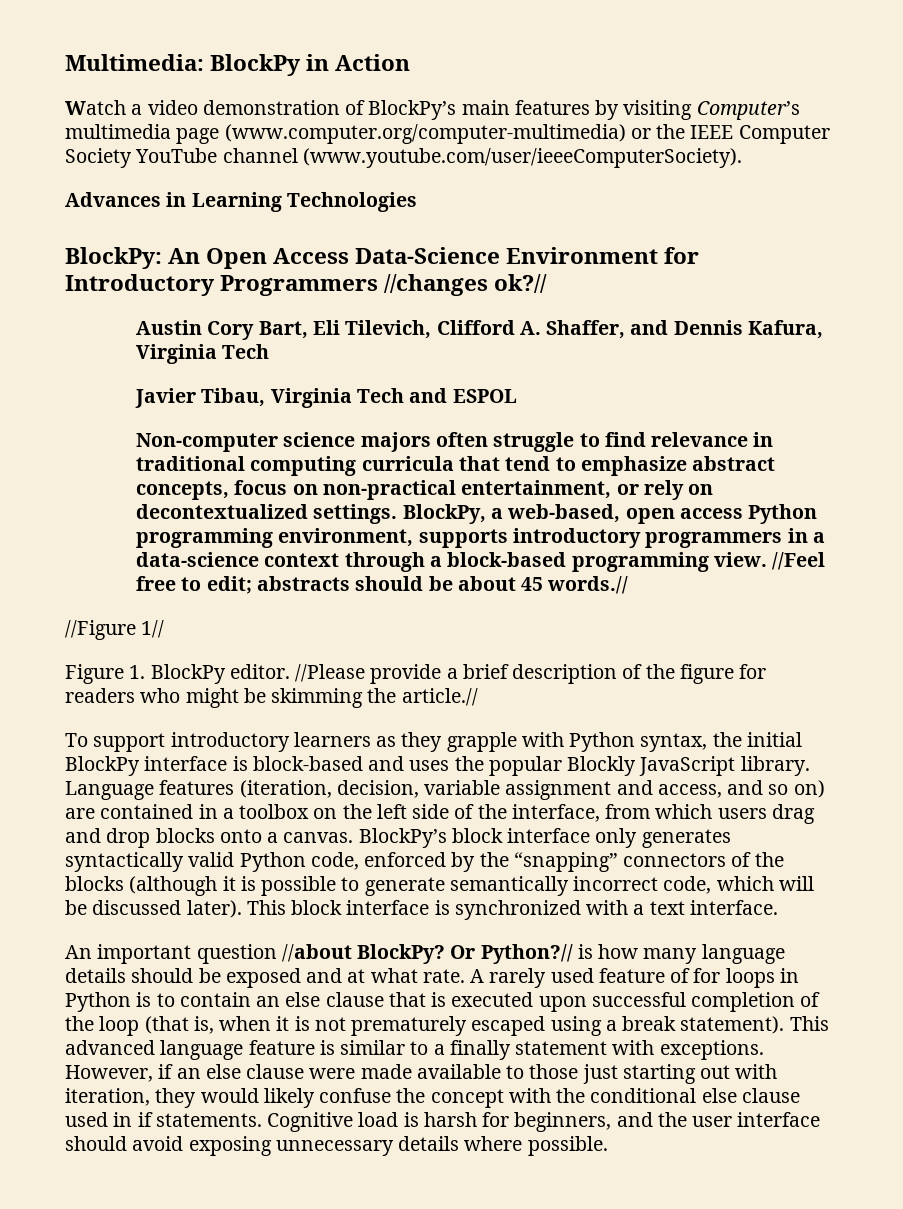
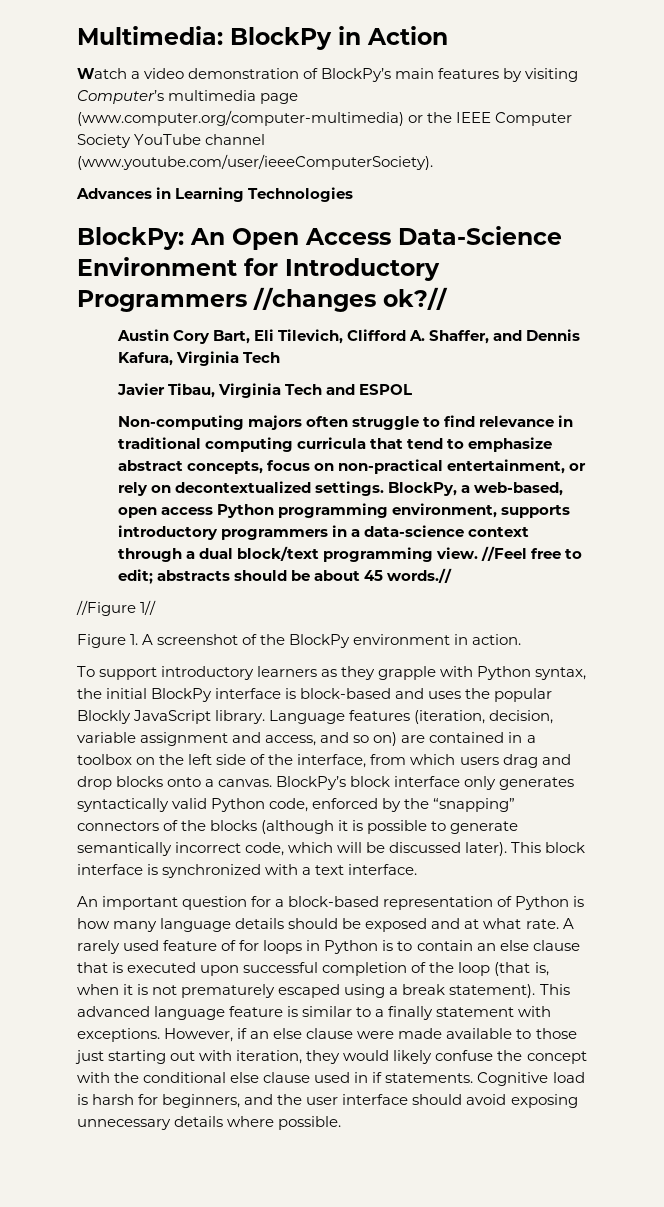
- Non-computer science majors often struggle to find relevance in traditional computing curricula that tend to emphasize abstract concepts, focus on non-practical entertainment, or rely on decontextualized settings.
+ Non-computing majors often struggle to find relevance in traditional computing curricula that tend to emphasize abstract concepts, focus on non-practical entertainment, or rely on decontextualized settings.
- BlockPy, a web-based, open access Python programming environment, supports introductory programmers in a data-science context through a block-based programming view.
+ BlockPy, a web-based, open access Python programming environment, supports introductory programmers in a data-science context through a dual block/text programming view.
- Figure 1. BlockPy editor. //Please provide a brief description of the figure for readers who might be skimming the article.//
+ Figure 1. A screenshot of the BlockPy environment in action.
- An important question //about BlockPy? Or Python?// is how many language details should be exposed and at what rate.
+ An important question for a block-based representation of Python is how many language details should be exposed and at what rate.

